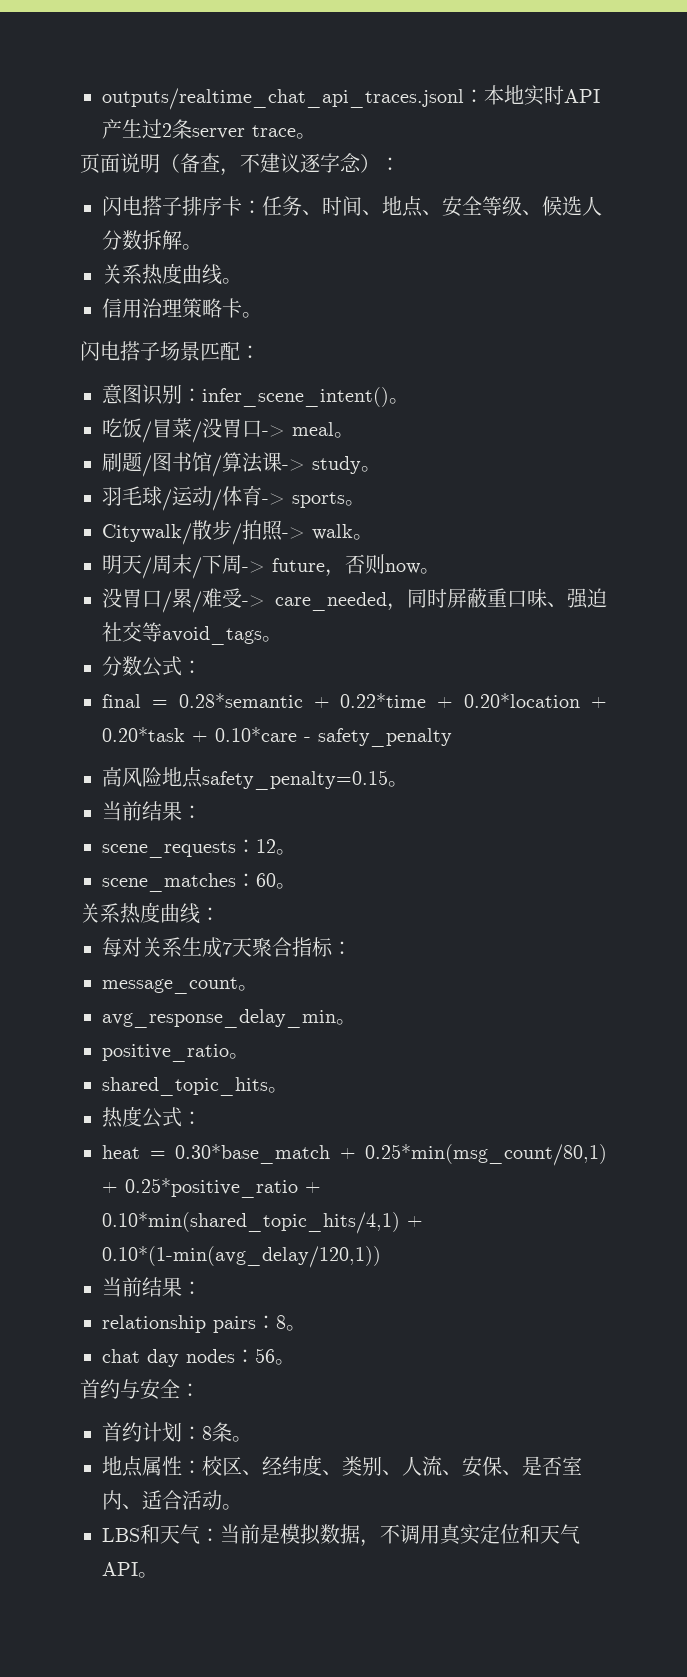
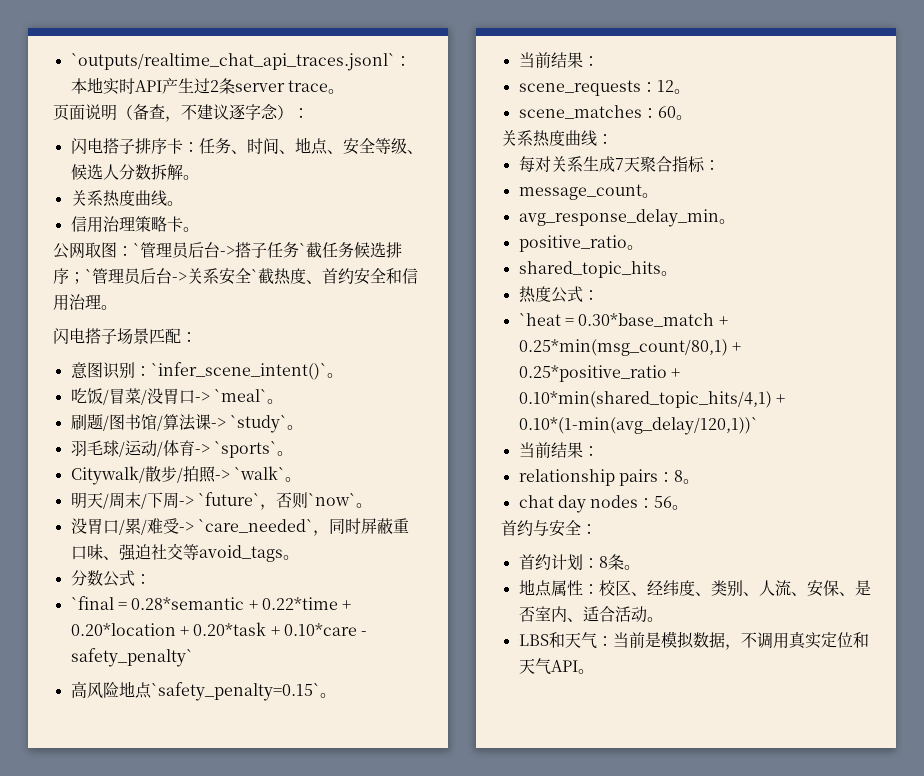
- outputs/realtime_chat_api_traces.jsonl：本地实时API产生过2条server trace。
+ `outputs/realtime_chat_api_traces.jsonl`：本地实时API产生过2条server trace。
+ 公网取图：`管理员后台->搭子任务`截任务候选排序；`管理员后台->关系安全`截热度、首约安全和信用治理。
- 意图识别：infer_scene_intent()。
+ 意图识别：`infer_scene_intent()`。
- 吃饭/冒菜/没胃口-> meal。
+ 吃饭/冒菜/没胃口-> `meal`。
- 刷题/图书馆/算法课-> study。
+ 刷题/图书馆/算法课-> `study`。
- 羽毛球/运动/体育-> sports。
+ 羽毛球/运动/体育-> `sports`。
- Citywalk/散步/拍照-> walk。
+ Citywalk/散步/拍照-> `walk`。
- 明天/周末/下周-> future，否则now。
+ 明天/周末/下周-> `future`，否则`now`。
- 没胃口/累/难受-> care_needed，同时屏蔽重口味、强迫社交等avoid_tags。
+ 没胃口/累/难受-> `care_needed`，同时屏蔽重口味、强迫社交等avoid_tags。
- final = 0.28*semantic + 0.22*time + 0.20*location + 0.20*task + 0.10*care - safety_penalty
+ `final = 0.28*semantic + 0.22*time + 0.20*location + 0.20*task + 0.10*care - safety_penalty`
- 高风险地点safety_penalty=0.15。
+ 高风险地点`safety_penalty=0.15`。
- heat = 0.30*base_match + 0.25*min(msg_count/80,1) + 0.25*positive_ratio + 0.10*min(shared_topic_hits/4,1) + 0.10*(1-min(avg_delay/120,1))
+ `heat = 0.30*base_match + 0.25*min(msg_count/80,1) + 0.25*positive_ratio + 0.10*min(shared_topic_hits/4,1) + 0.10*(1-min(avg_delay/120,1))`

